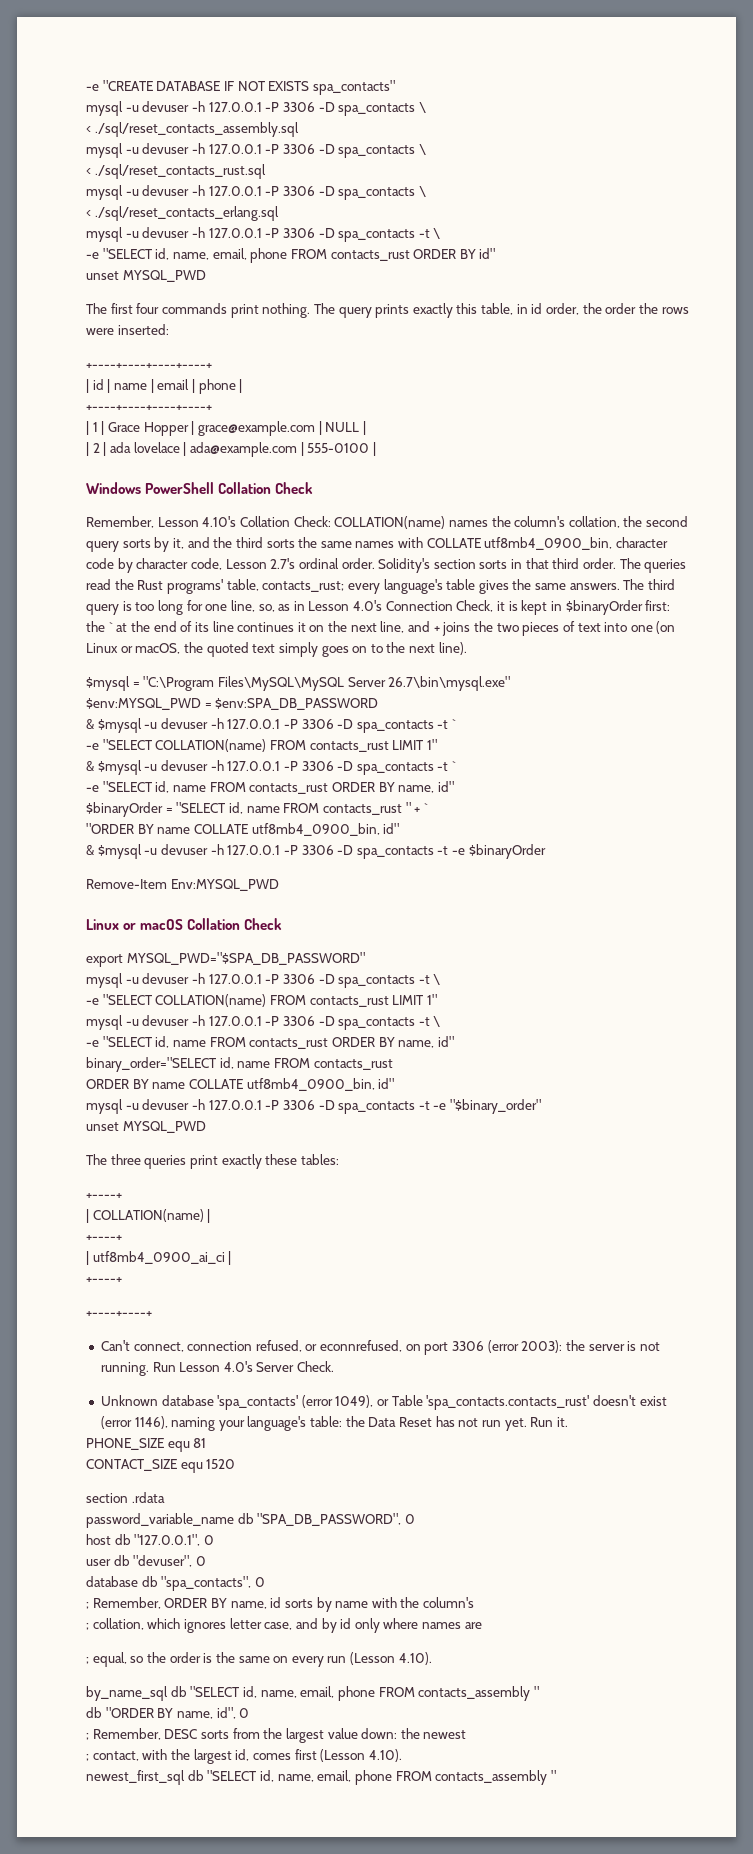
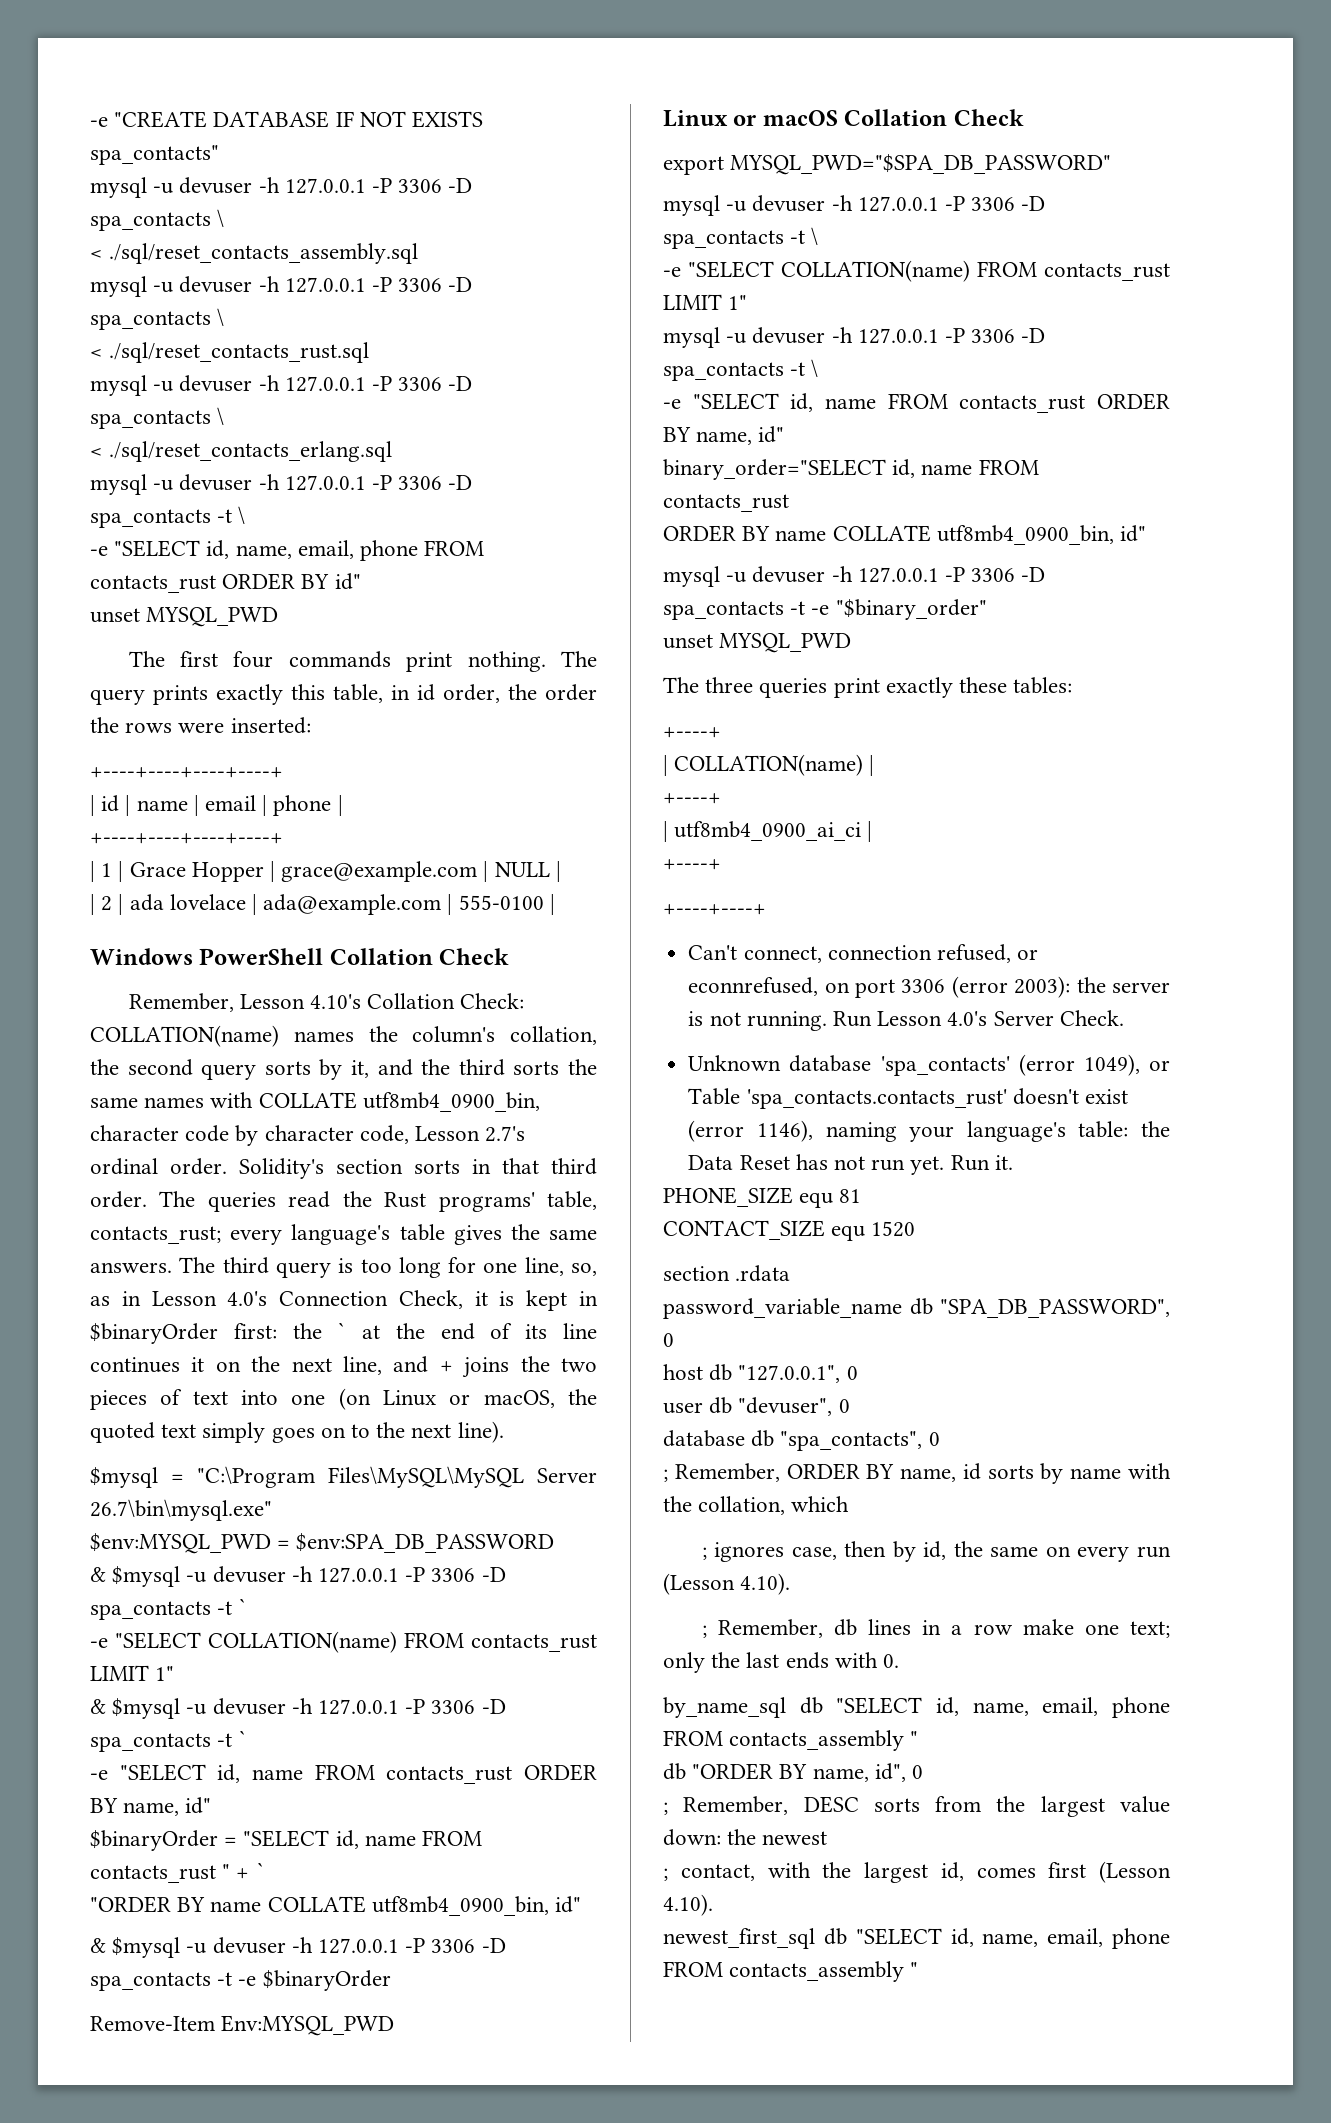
- ; Remember, ORDER BY name, id sorts by name with the column's
- ; collation, which ignores letter case, and by id only where names are
- ; equal, so the order is the same on every run (Lesson 4.10).
+ ; Remember, ORDER BY name, id sorts by name with the collation, which
+ ; ignores case, then by id, the same on every run (Lesson 4.10).
+ ; Remember, db lines in a row make one text; only the last ends with 0.

